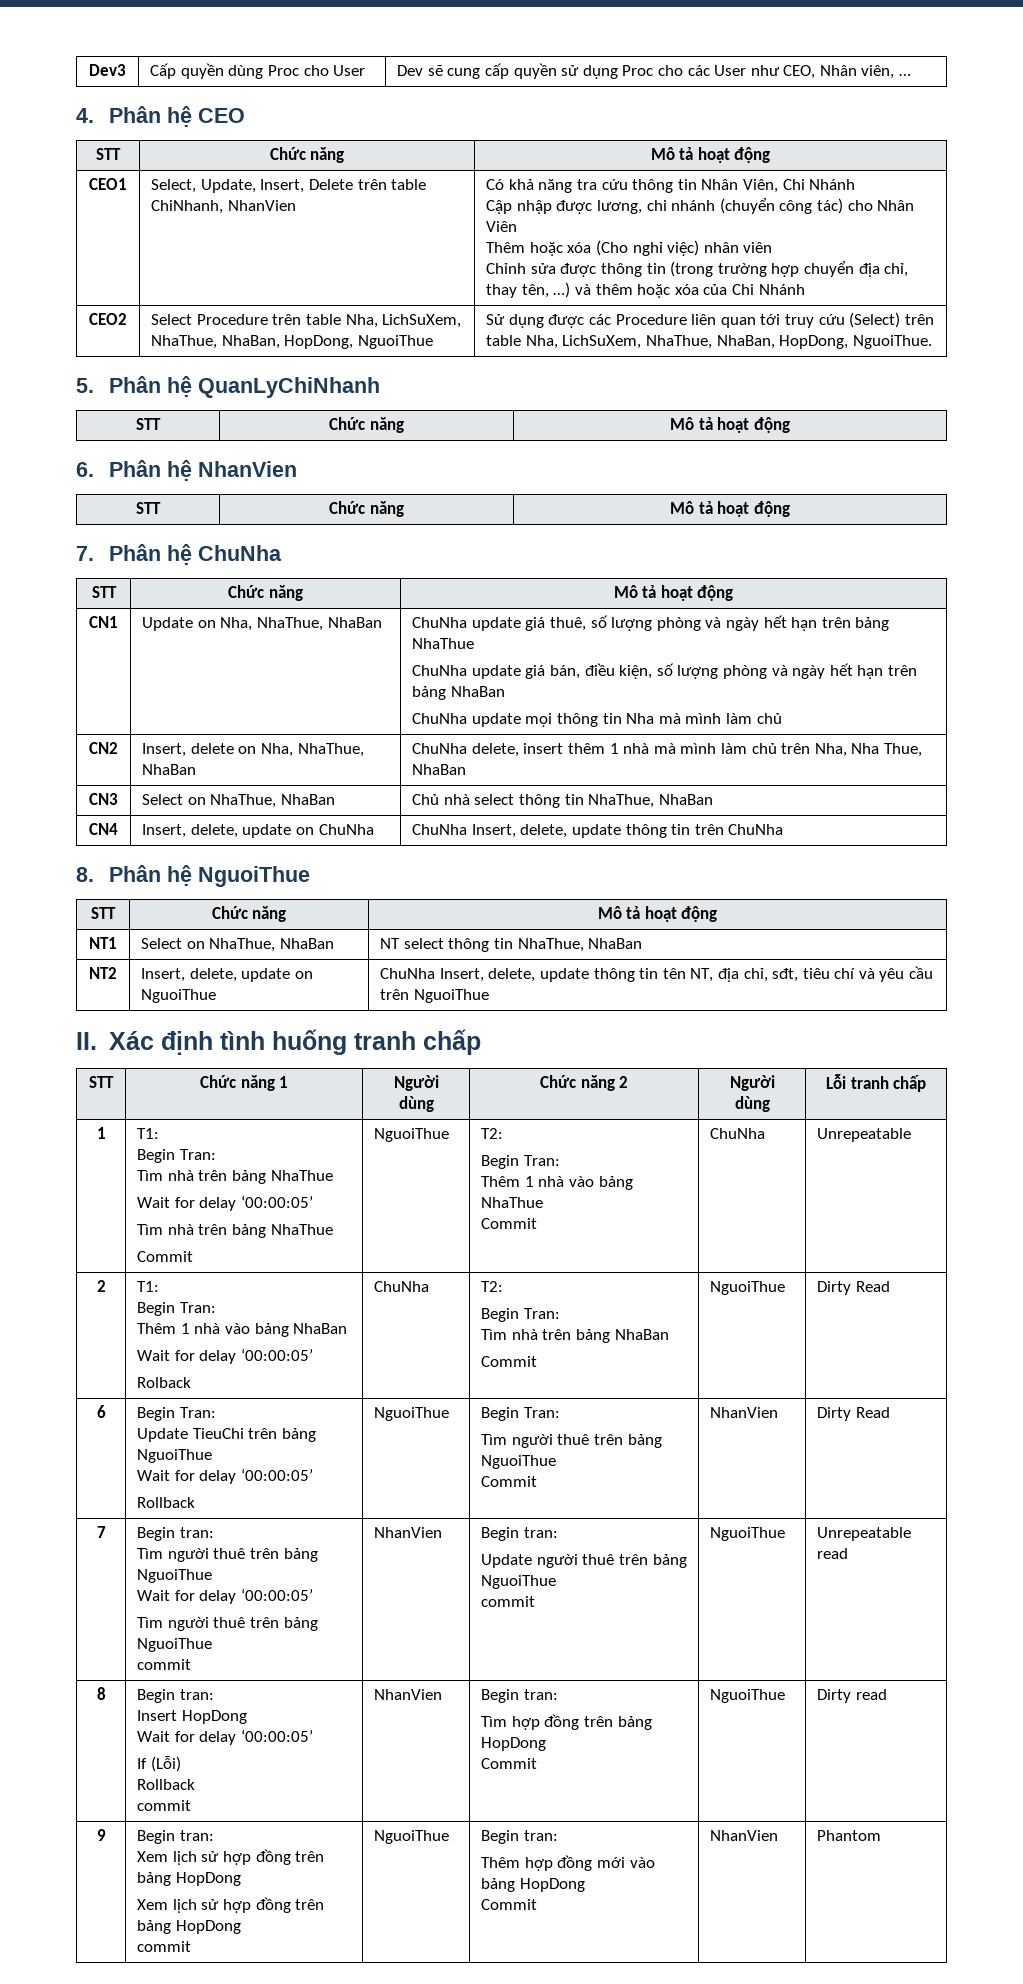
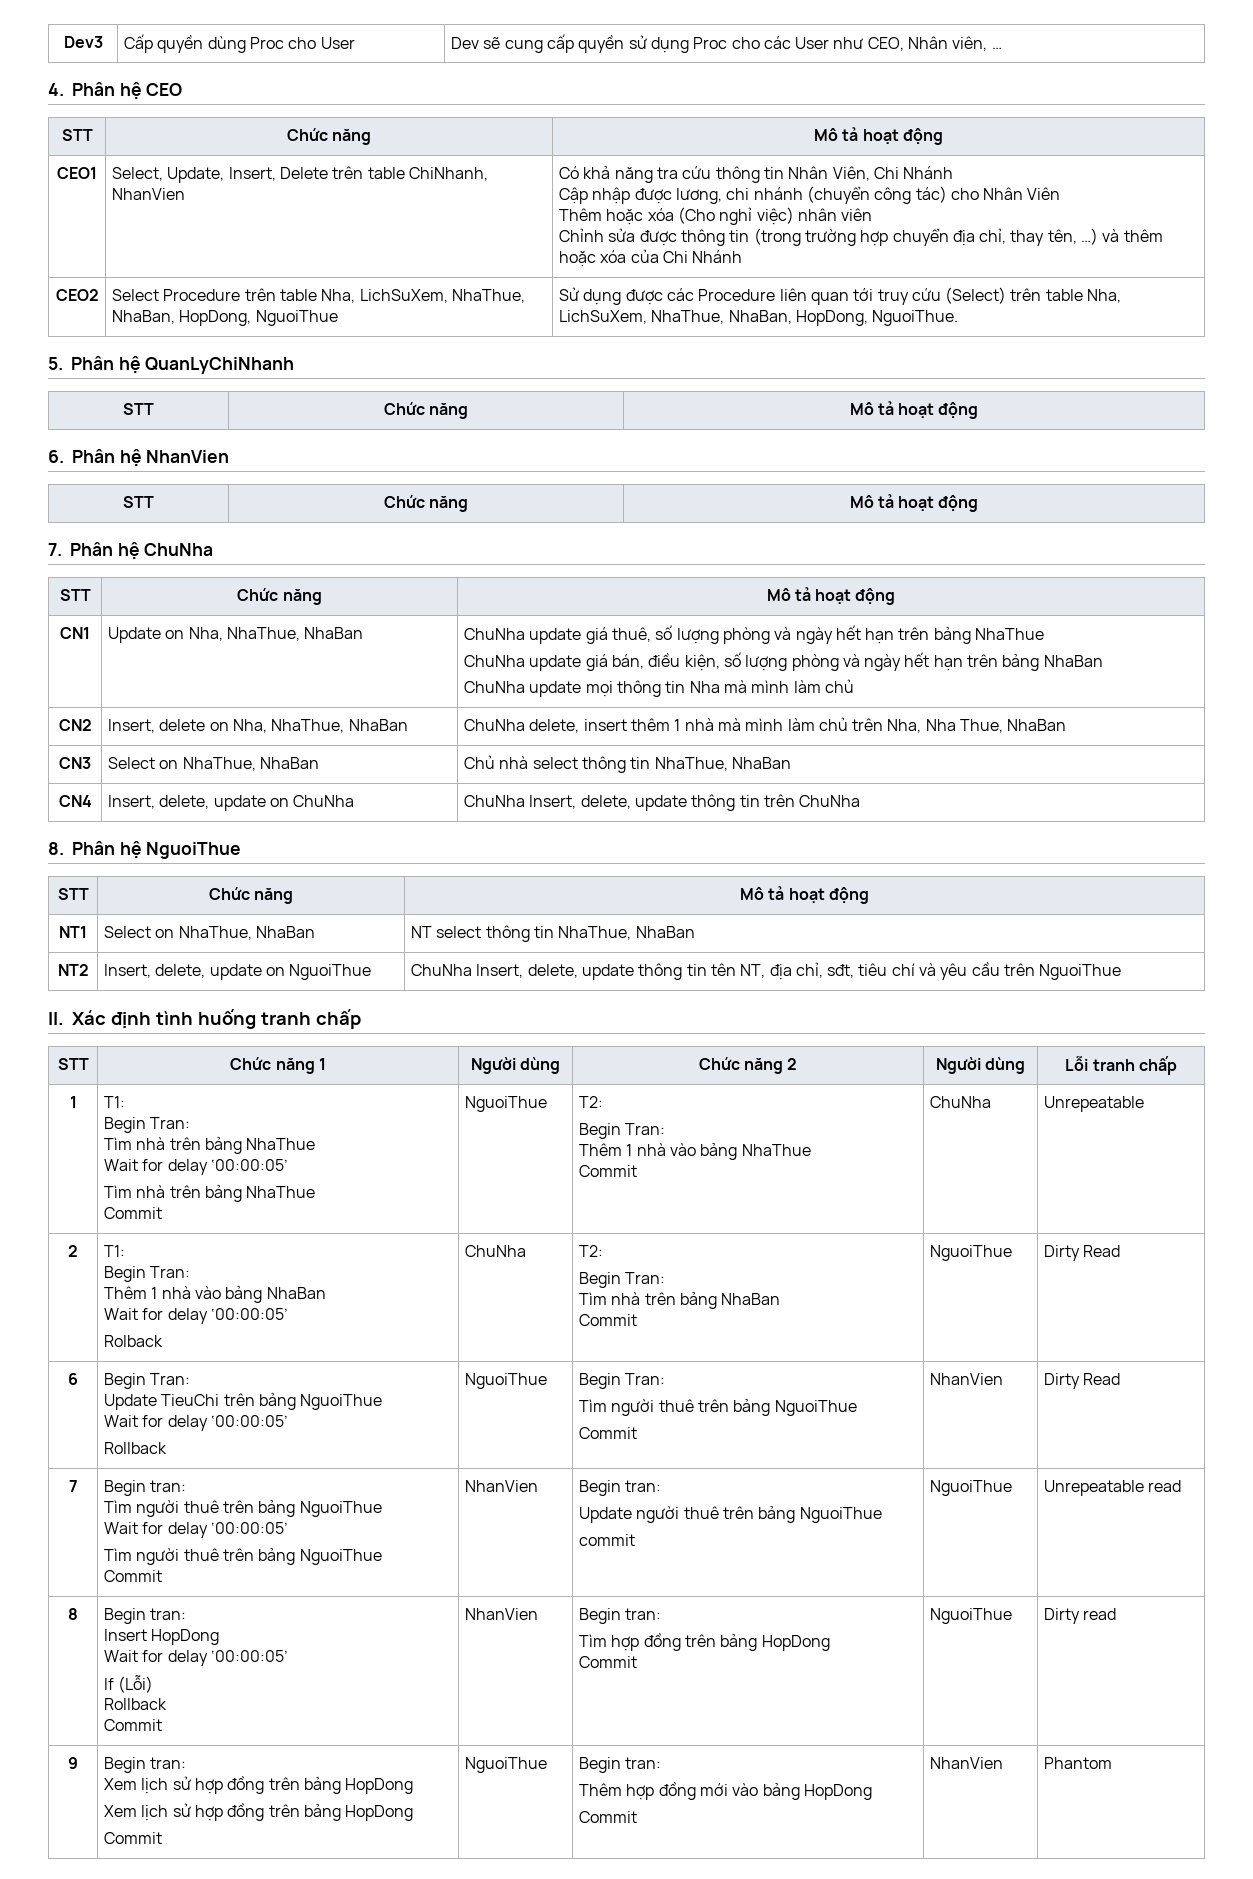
  7 | Begin tran:
  Tìm người thuê trên bảng NguoiThue
  Wait for delay ‘00:00:05’
  Tìm người thuê trên bảng NguoiThue
- commit | NhanVien | Begin tran:
+ Commit | NhanVien | Begin tran:
  8 | Begin tran:
  Insert HopDong
  Wait for delay ‘00:00:05’
  If (Lỗi)
  Rollback
- commit | NhanVien | Begin tran:
+ Commit | NhanVien | Begin tran:
  9 | Begin tran:
  Xem lịch sử hợp đồng trên bảng HopDong
  Xem lịch sử hợp đồng trên bảng HopDong
- commit | NguoiThue | Begin tran:
+ Commit | NguoiThue | Begin tran:

